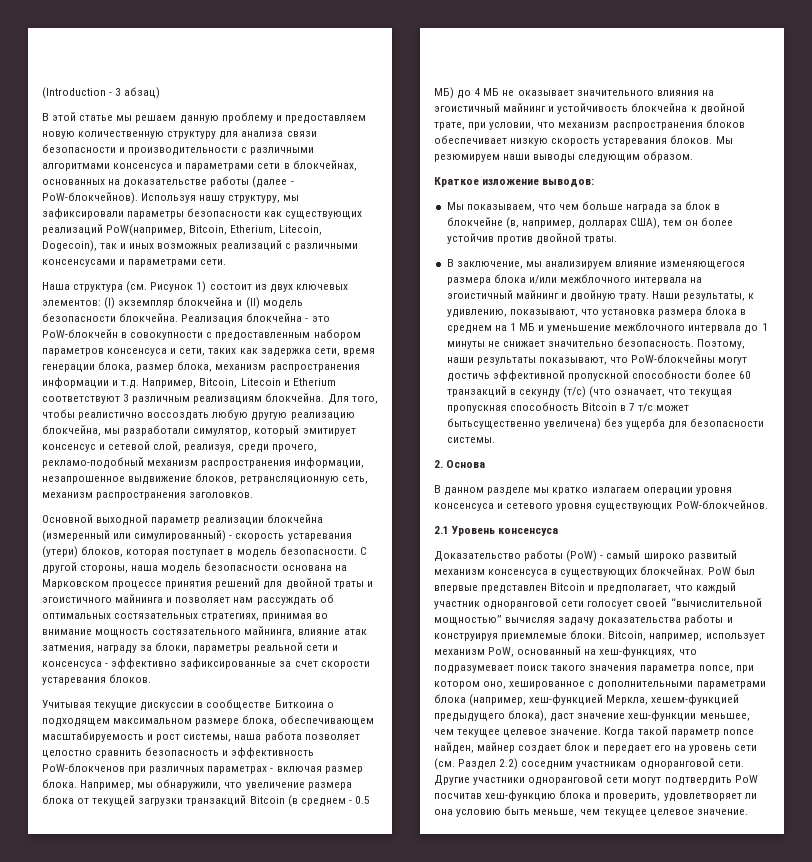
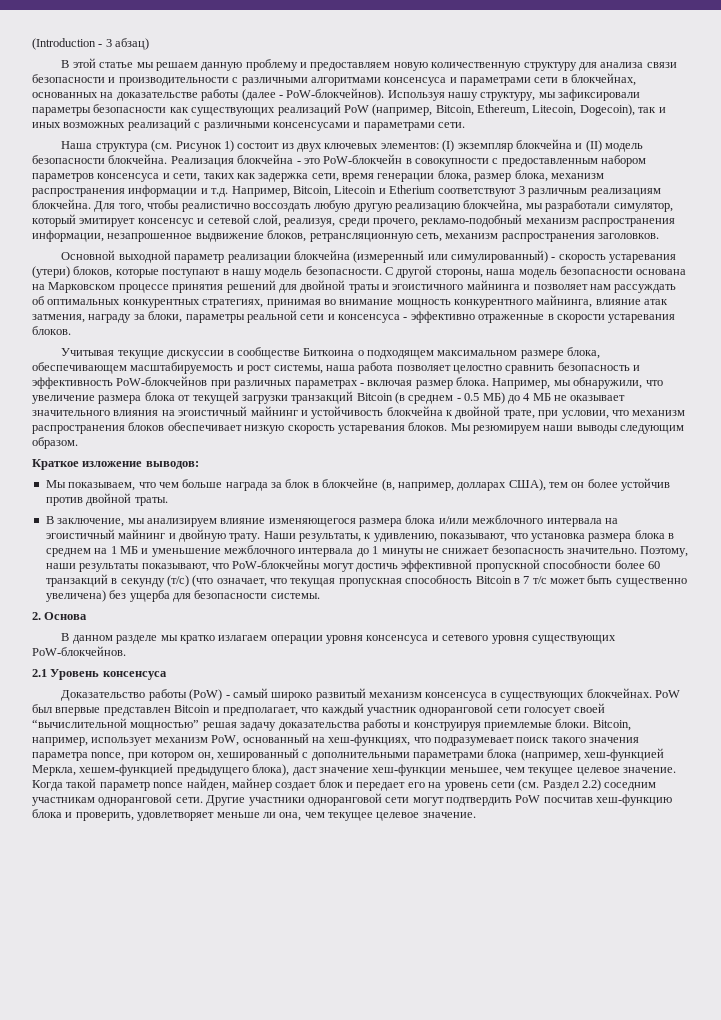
- Используя нашу структуру, мы зафиксировали параметры безопасности как существующих реализаций PoW(например, Bitcoin, Etherium, Litecoin, Dogecoin), так и иных возможных реализаций с различными консенсусами и параметрами сети.
+ Используя нашу структуру, мы зафиксировали параметры безопасности как существующих реализаций PoW (например, Bitcoin, Ethereum, Litecoin, Dogecoin), так и иных возможных реализаций с различными консенсусами и параметрами сети.
- Основной выходной параметр реализации блокчейна (измеренный или симулированный) - скорость устаревания (утери) блоков, которая поступает в модель безопасности.
+ Основной выходной параметр реализации блокчейна (измеренный или симулированный) - скорость устаревания (утери) блоков, которые поступают в нашу модель безопасности.
- С другой стороны, наша модель безопасности основана на Марковском процессе принятия решений для двойной траты и эгоистичного майнинга и позволяет нам рассуждать об оптимальных состязательных стратегиях, принимая во внимание мощность состязательного майнинга, влияние атак затмения, награду за блоки, параметры реальной сети и консенсуса - эффективно зафиксированные за счет скорости устаревания блоков.
+ С другой стороны, наша модель безопасности основана на Марковском процессе принятия решений для двойной траты и эгоистичного майнинга и позволяет нам рассуждать об оптимальных конкурентных стратегиях, принимая во внимание мощность конкурентного майнинга, влияние атак затмения, награду за блоки, параметры реальной сети и консенсуса - эффективно отраженные в скорости устаревания блоков.
- Учитывая текущие дискуссии в сообществе Биткоина о подходящем максимальном размере блока, обеспечивающем масштабируемость и рост системы, наша работа позволяет целостно сравнить безопасность и эффективность PoW-блокченов при различных параметрах - включая размер блока.
+ Учитывая текущие дискуссии в сообществе Биткоина о подходящем максимальном размере блока, обеспечивающем масштабируемость и рост системы, наша работа позволяет целостно сравнить безопасность и эффективность PoW-блокчейнов при различных параметрах - включая размер блока.
- Наши результаты, к удивлению, показывают, что установка размера блока в среднем на 1 МБ и уменьшение межблочного интервала до 1 минуты не снижает значительно безопасность.
+ Наши результаты, к удивлению, показывают, что установка размера блока в среднем на 1 МБ и уменьшение межблочного интервала до 1 минуты не снижает безопасность значительно.
- Поэтому, наши результаты показывают, что PoW-блокчейны могут достичь эффективной пропускной способности более 60 транзакций в секунду (т/c) (что означает, что текущая пропускная способность Bitcoin в 7 т/с может бытьсущественно увеличена) без ущерба для безопасности системы.
+ Поэтому, наши результаты показывают, что PoW-блокчейны могут достичь эффективной пропускной способности более 60 транзакций в секунду (т/c) (что означает, что текущая пропускная способность Bitcoin в 7 т/с может быть существенно увеличена) без ущерба для безопасности системы.
- PoW был впервые представлен Bitcoin и предполагает, что каждый участник одноранговой сети голосует своей “вычислительной мощностью” вычисляя задачу доказательства работы и конструируя приемлемые блоки.
+ PoW был впервые представлен Bitcoin и предполагает, что каждый участник одноранговой сети голосует своей “вычислительной мощностью” решая задачу доказательства работы и конструируя приемлемые блоки.
- Bitcoin, например, использует механизм PoW, основанный на хеш-функциях, что подразумевает поиск такого значения параметра nonce, при котором оно, хешированное с дополнительными параметрами блока (например, хеш-функцией Меркла, хешем-функцией предыдущего блока), даст значение хеш-функции меньшее, чем текущее целевое значение.
+ Bitcoin, например, использует механизм PoW, основанный на хеш-функциях, что подразумевает поиск такого значения параметра nonce, при котором он, хешированный с дополнительными параметрами блока (например, хеш-функцией Меркла, хешем-функцией предыдущего блока), даст значение хеш-функции меньшее, чем текущее целевое значение.
- Другие участники одноранговой сети могут подтвердить PoW посчитав хеш-функцию блока и проверить, удовлетворяет ли она условию быть меньше, чем текущее целевое значение.
+ Другие участники одноранговой сети могут подтвердить PoW посчитав хеш-функцию блока и проверить, удовлетворяет меньше ли она, чем текущее целевое значение.

